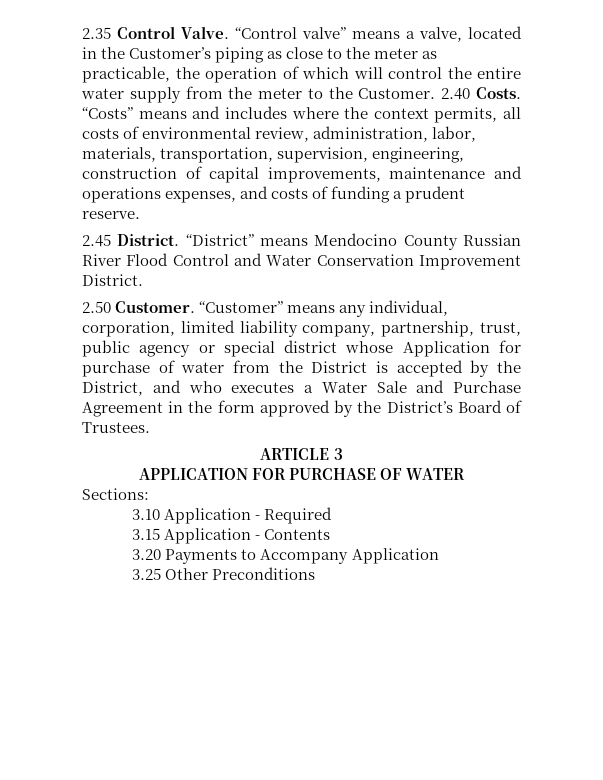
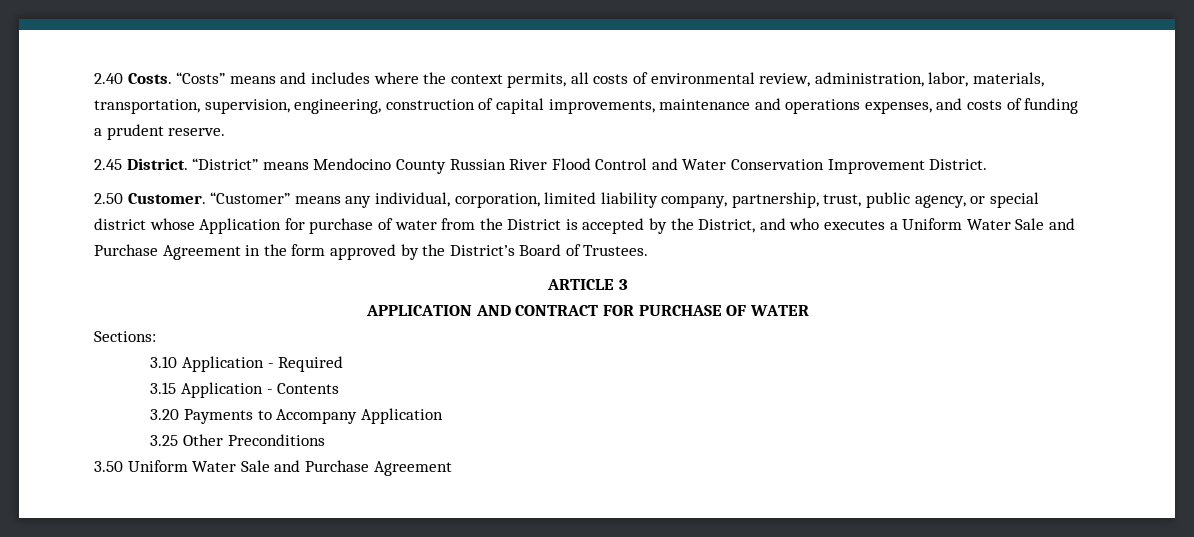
- 2.35 Control Valve. “Control valve” means a valve, located in the Customer’s piping as close to the meter as practicable, the operation of which will control the entire water supply from the meter to the Customer.
- “Customer” means any individual, corporation, limited liability company, partnership, trust, public agency or special district whose Application for purchase of water from the District is accepted by the District, and who executes a Water Sale and Purchase Agreement in the form approved by the District’s Board of Trustees.
+ “Customer” means any individual, corporation, limited liability company, partnership, trust, public agency, or special district whose Application for purchase of water from the District is accepted by the District, and who executes a Uniform Water Sale and Purchase Agreement in the form approved by the District’s Board of Trustees.
- APPLICATION FOR PURCHASE OF WATER
+ APPLICATION AND CONTRACT FOR PURCHASE OF WATER
+ 3.50 Uniform Water Sale and Purchase Agreement

